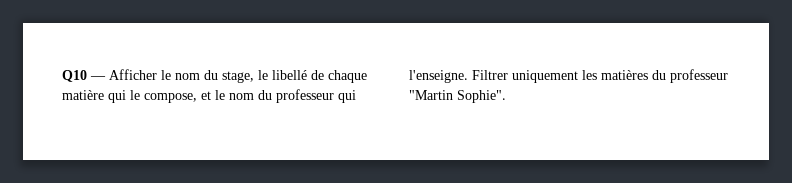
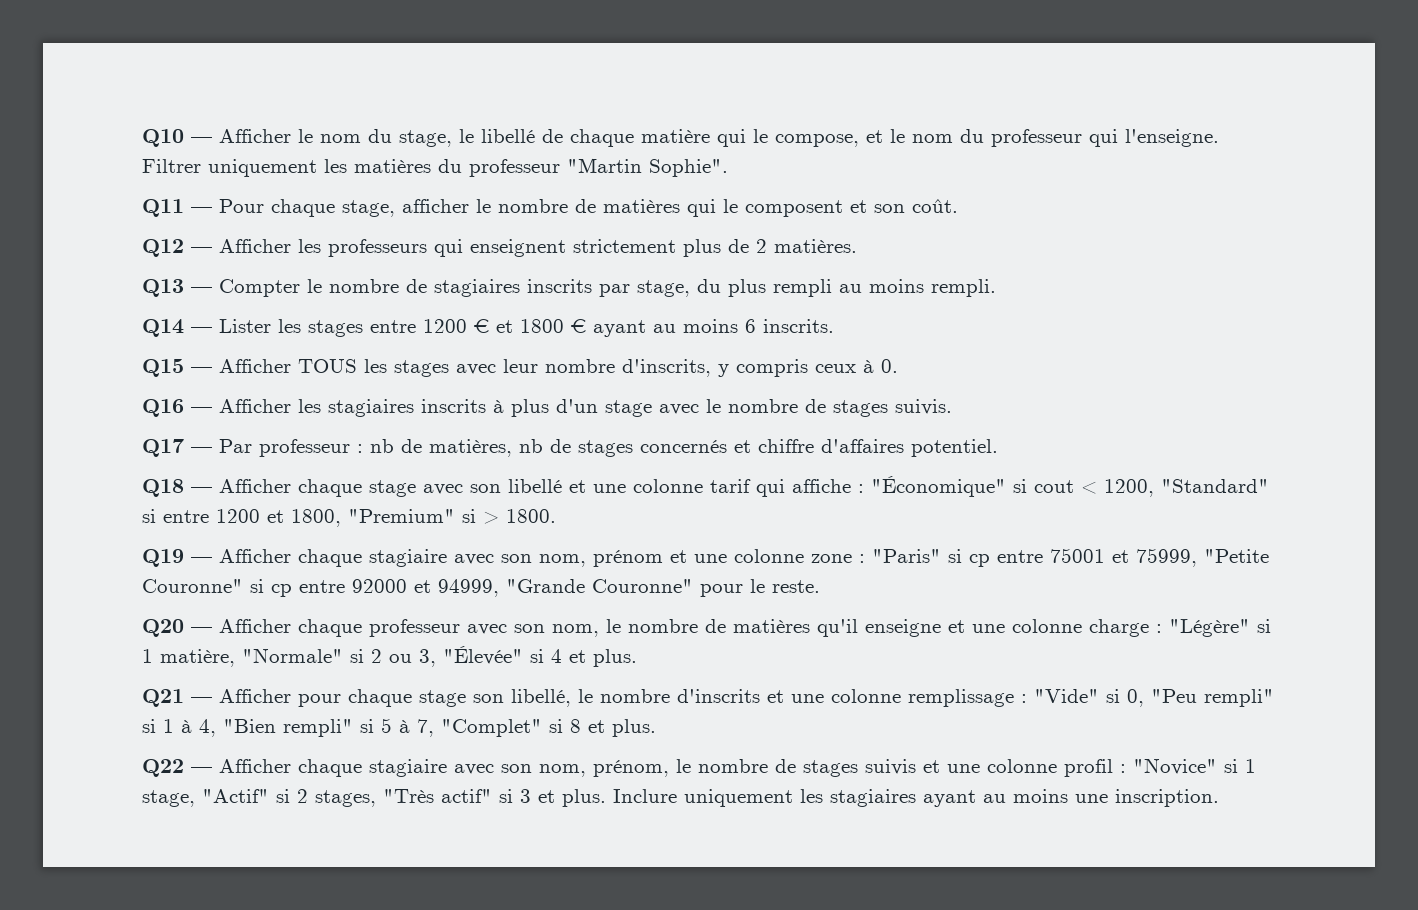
+ Q11 — Pour chaque stage, afficher le nombre de matières qui le composent et son coût.
+ Q12 — Afficher les professeurs qui enseignent strictement plus de 2 matières.
+ Q13 — Compter le nombre de stagiaires inscrits par stage, du plus rempli au moins rempli.
+ Q14 — Lister les stages entre 1200 € et 1800 € ayant au moins 6 inscrits.
+ Q15 — Afficher TOUS les stages avec leur nombre d'inscrits, y compris ceux à 0.
+ Q16 — Afficher les stagiaires inscrits à plus d'un stage avec le nombre de stages suivis.
+ Q17 — Par professeur : nb de matières, nb de stages concernés et chiffre d'affaires potentiel.
+ Q18 — Afficher chaque stage avec son libellé et une colonne tarif qui affiche : "Économique" si cout < 1200, "Standard" si entre 1200 et 1800, "Premium" si > 1800.
+ Q19 — Afficher chaque stagiaire avec son nom, prénom et une colonne zone : "Paris" si cp entre 75001 et 75999, "Petite Couronne" si cp entre 92000 et 94999, "Grande Couronne" pour le reste.
+ Q20 — Afficher chaque professeur avec son nom, le nombre de matières qu'il enseigne et une colonne charge : "Légère" si 1 matière, "Normale" si 2 ou 3, "Élevée" si 4 et plus.
+ Q21 — Afficher pour chaque stage son libellé, le nombre d'inscrits et une colonne remplissage : "Vide" si 0, "Peu rempli" si 1 à 4, "Bien rempli" si 5 à 7, "Complet" si 8 et plus.
+ Q22 — Afficher chaque stagiaire avec son nom, prénom, le nombre de stages suivis et une colonne profil : "Novice" si 1 stage, "Actif" si 2 stages, "Très actif" si 3 et plus. Inclure uniquement les stagiaires ayant au moins une inscription.

